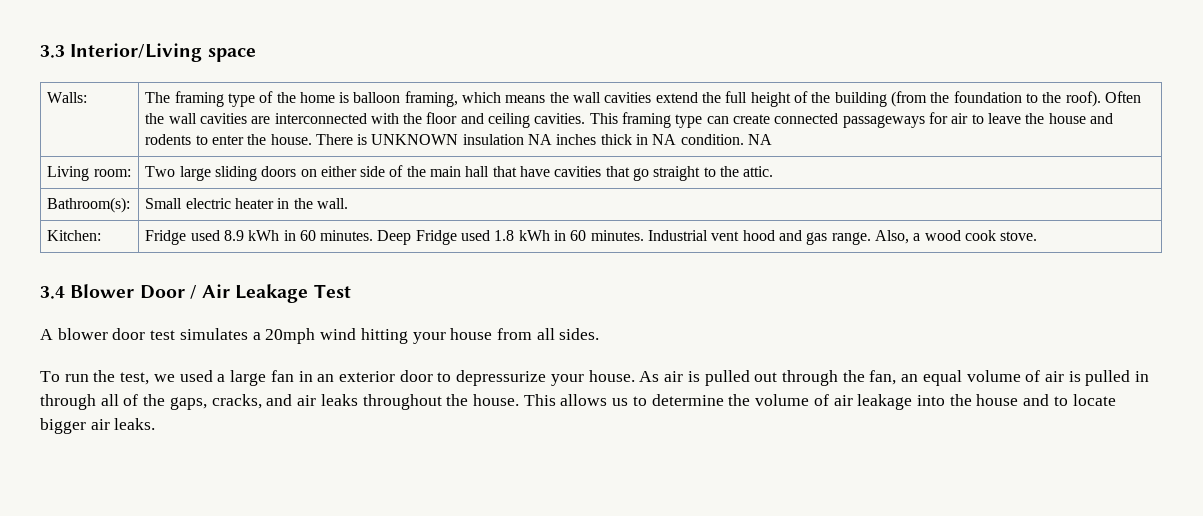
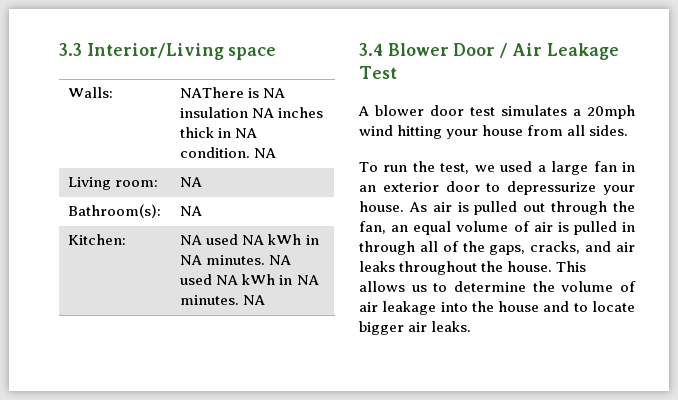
- The framing type of the home is balloon framing, which means the wall cavities extend the full height of the building (from the foundation to the roof). Often the wall cavities are interconnected with the floor and ceiling cavities. This framing type can create connected passageways for air to leave the house and rodents to enter the house. There is UNKNOWN insulation NA inches thick in NA condition.
+ NAThere is NA insulation NA inches thick in NA condition.
- Living room: | Two large sliding doors on either side of the main hall that have cavities that go straight to the attic.
- Bathroom(s): | Small electric heater in the wall.
- Kitchen: | Fridge used 8.9 kWh in 60 minutes. Deep Fridge used 1.8 kWh in 60 minutes. Industrial vent hood and gas range. Also, a wood cook stove.
+ Living room: | NA
+ Bathroom(s): | NA
+ Kitchen: | NA used NA kWh in NA minutes. NA used NA kWh in NA minutes. NA

